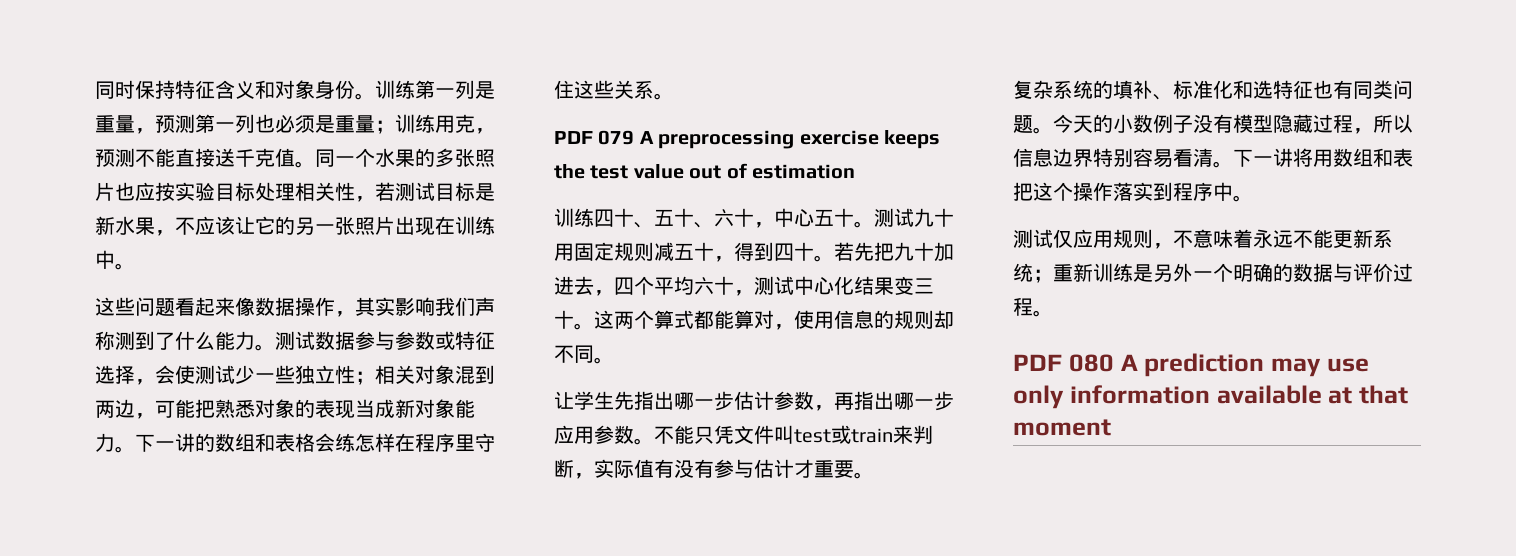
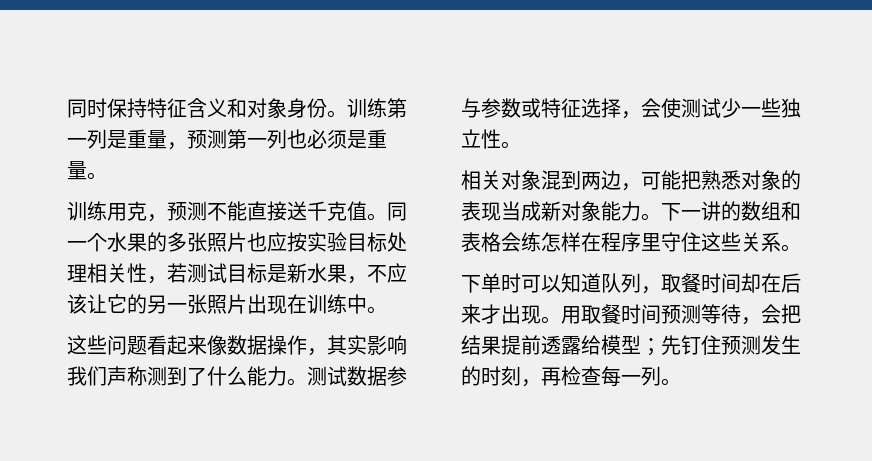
- 训练第一列是重量，预测第一列也必须是重量；训练用克，预测不能直接送千克值。
+ 训练第一列是重量，预测第一列也必须是重量。
+ 训练用克，预测不能直接送千克值。
- 测试数据参与参数或特征选择，会使测试少一些独立性；相关对象混到两边，可能把熟悉对象的表现当成新对象能力。
+ 测试数据参与参数或特征选择，会使测试少一些独立性。
+ 相关对象混到两边，可能把熟悉对象的表现当成新对象能力。
- PDF 079 A preprocessing exercise keeps the test value out of estimation
- 训练四十、五十、六十，中心五十。测试九十用固定规则减五十，得到四十。若先把九十加进去，四个平均六十，测试中心化结果变三十。这两个算式都能算对，使用信息的规则却不同。
- 让学生先指出哪一步估计参数，再指出哪一步应用参数。不能只凭文件叫test或train来判断，实际值有没有参与估计才重要。
- 复杂系统的填补、标准化和选特征也有同类问题。今天的小数例子没有模型隐藏过程，所以信息边界特别容易看清。下一讲将用数组和表把这个操作落实到程序中。
- 测试仅应用规则，不意味着永远不能更新系统；重新训练是另外一个明确的数据与评价过程。
- PDF 080 A prediction may use only information available at that moment
+ 下单时可以知道队列，取餐时间却在后来才出现。用取餐时间预测等待，会把结果提前透露给模型；先钉住预测发生的时刻，再检查每一列。

